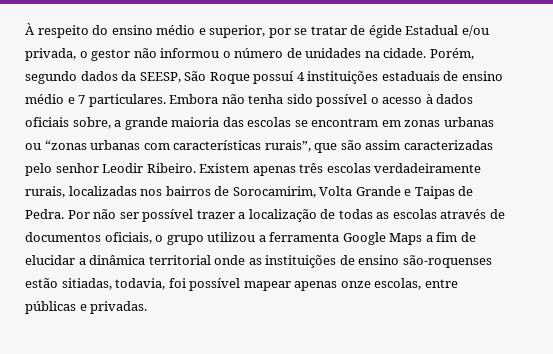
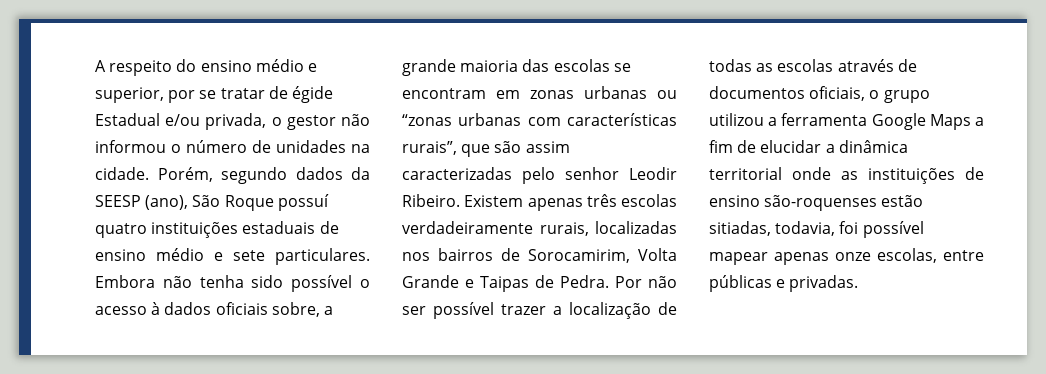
- À respeito do ensino médio e superior, por se tratar de égide Estadual e/ou privada, o gestor não informou o número de unidades na cidade.
+ A respeito do ensino médio e superior, por se tratar de égide Estadual e/ou privada, o gestor não informou o número de unidades na cidade.
- Porém, segundo dados da SEESP, São Roque possuí 4 instituições estaduais de ensino médio e 7 particulares.
+ Porém, segundo dados da SEESP (ano), São Roque possuí quatro instituições estaduais de ensino médio e sete particulares.

